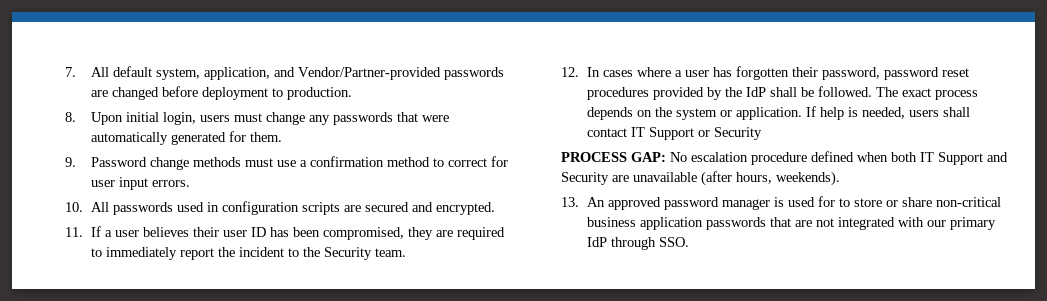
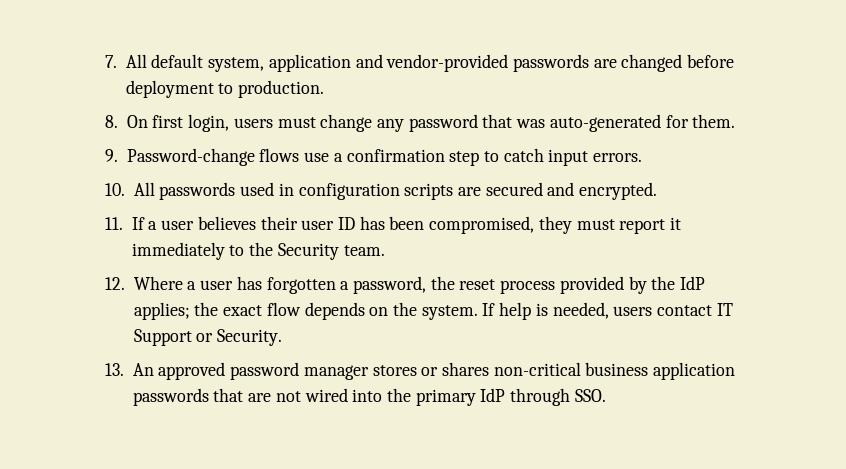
- 7. All default system, application, and Vendor/Partner-provided passwords are changed before deployment to production.
+ 7. All default system, application and vendor-provided passwords are changed before deployment to production.
- 8. Upon initial login, users must change any passwords that were automatically generated for them.
- 9. Password change methods must use a confirmation method to correct for user input errors.
+ 8. On first login, users must change any password that was auto-generated for them.
+ 9. Password-change flows use a confirmation step to catch input errors.
- 11. If a user believes their user ID has been compromised, they are required to immediately report the incident to the Security team.
+ 11. If a user believes their user ID has been compromised, they must report it immediately to the Security team.
- 12. In cases where a user has forgotten their password, password reset procedures provided by the IdP shall be followed. The exact process depends on the system or application.
+ 12. Where a user has forgotten a password, the reset process provided by the IdP applies; the exact flow depends on the system.
- If help is needed, users shall contact IT Support or Security
- PROCESS GAP: No escalation procedure defined when both IT Support and Security are unavailable (after hours, weekends).
+ If help is needed, users contact IT Support or Security.
- 13. An approved password manager is used for to store or share non-critical business application passwords that are not integrated with our primary IdP through SSO.
+ 13. An approved password manager stores or shares non-critical business application passwords that are not wired into the primary IdP through SSO.

